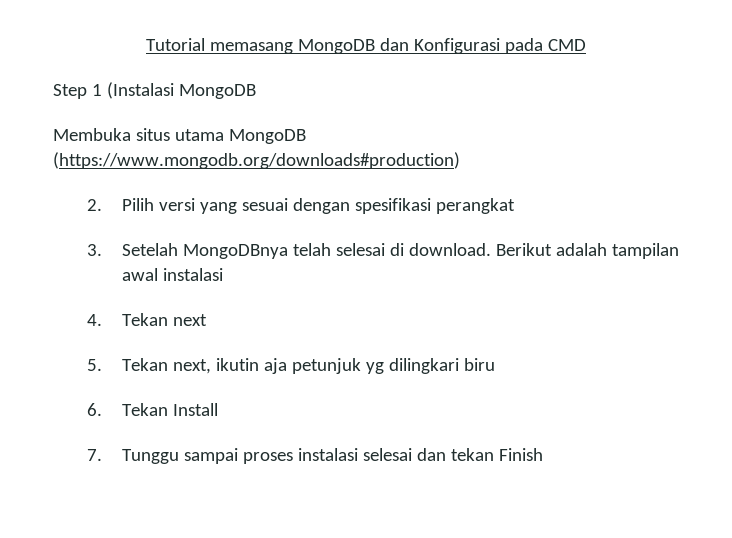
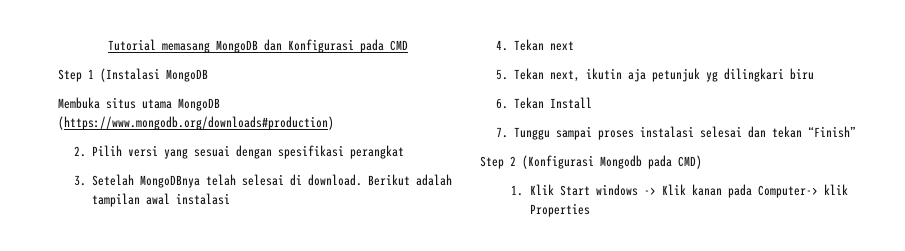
- 7. Tunggu sampai proses instalasi selesai dan tekan Finish
+ 7. Tunggu sampai proses instalasi selesai dan tekan “Finish”
+ Step 2 (Konfigurasi Mongodb pada CMD)
+ 1. Klik Start windows -> Klik kanan pada Computer-> klik Properties

